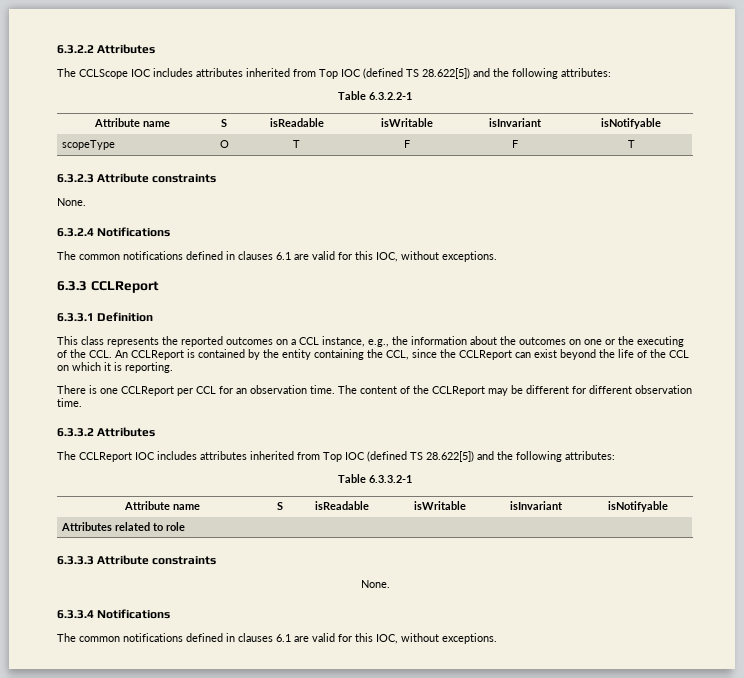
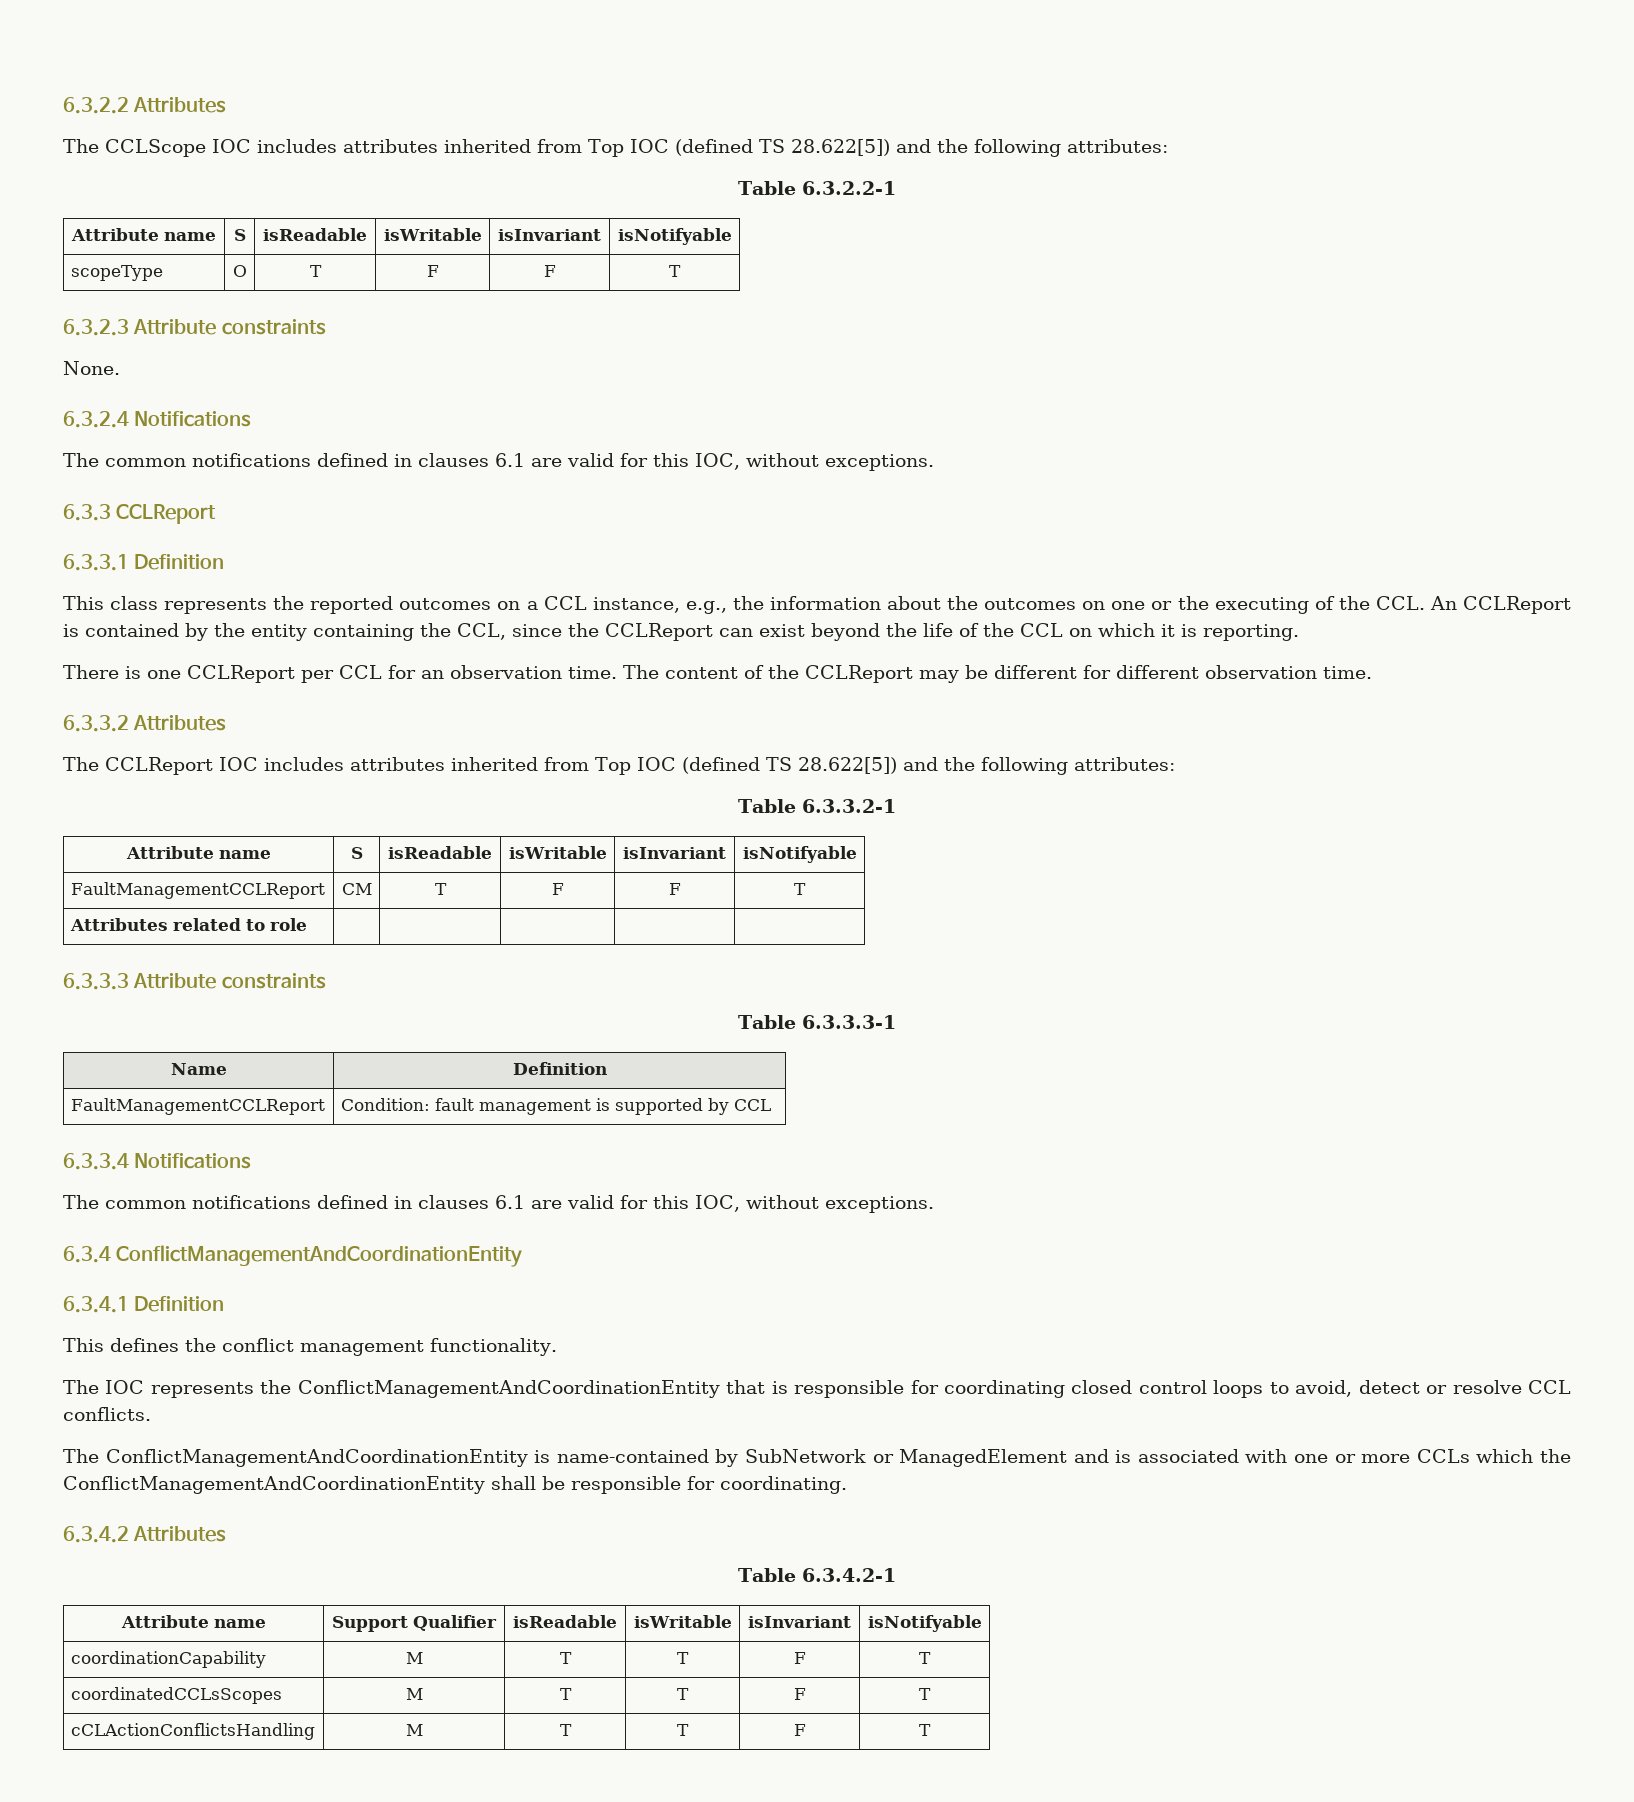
+ FaultManagementCCLReport | CM | T | F | F | T
  6.3.3.3 Attribute constraints
- None.
+ Table 6.3.3.3-1
+ Name | Definition
+ FaultManagementCCLReport | Condition: fault management is supported by CCL
+ 6.3.4 ConflictManagementAndCoordinationEntity
+ 6.3.4.1 Definition
+ This defines the conflict management functionality.
+ The IOC represents the ConflictManagementAndCoordinationEntity that is responsible for coordinating closed control loops to avoid, detect or resolve CCL conflicts.
+ The ConflictManagementAndCoordinationEntity is name-contained by SubNetwork or ManagedElement and is associated with one or more CCLs which the ConflictManagementAndCoordinationEntity shall be responsible for coordinating.
+ 6.3.4.2 Attributes
+ Table 6.3.4.2-1
+ Attribute name | Support Qualifier | isReadable | isWritable | isInvariant | isNotifyable
+ coordinationCapability | M | T | T | F | T
+ coordinatedCCLsScopes | M | T | T | F | T
+ cCLActionConflictsHandling | M | T | T | F | T

